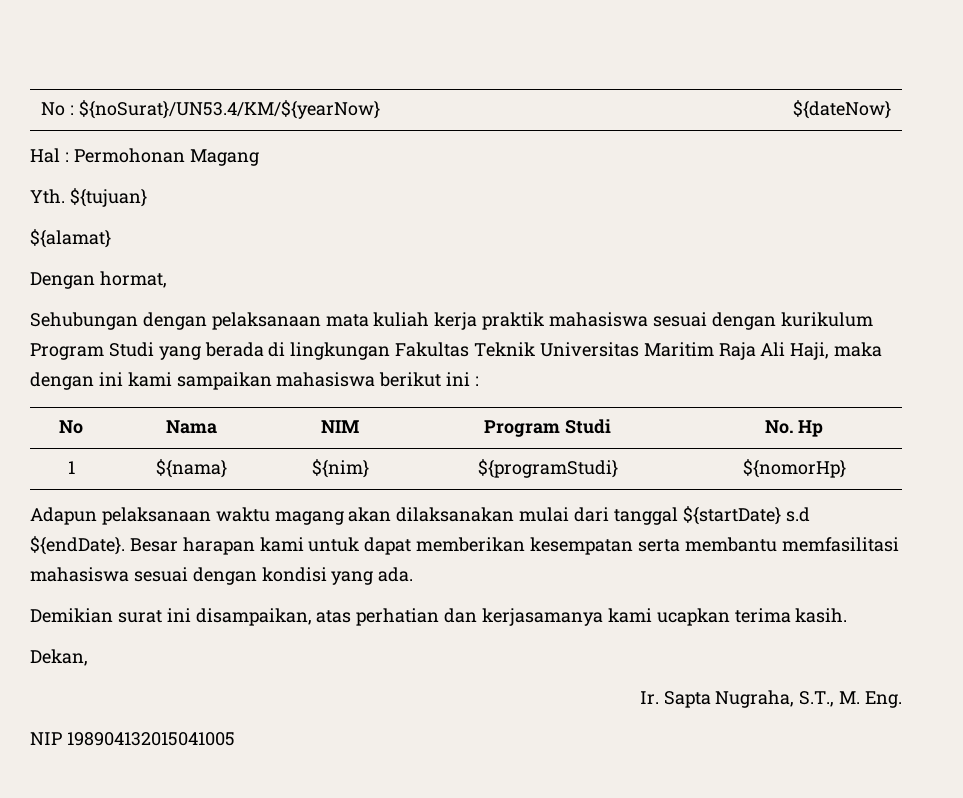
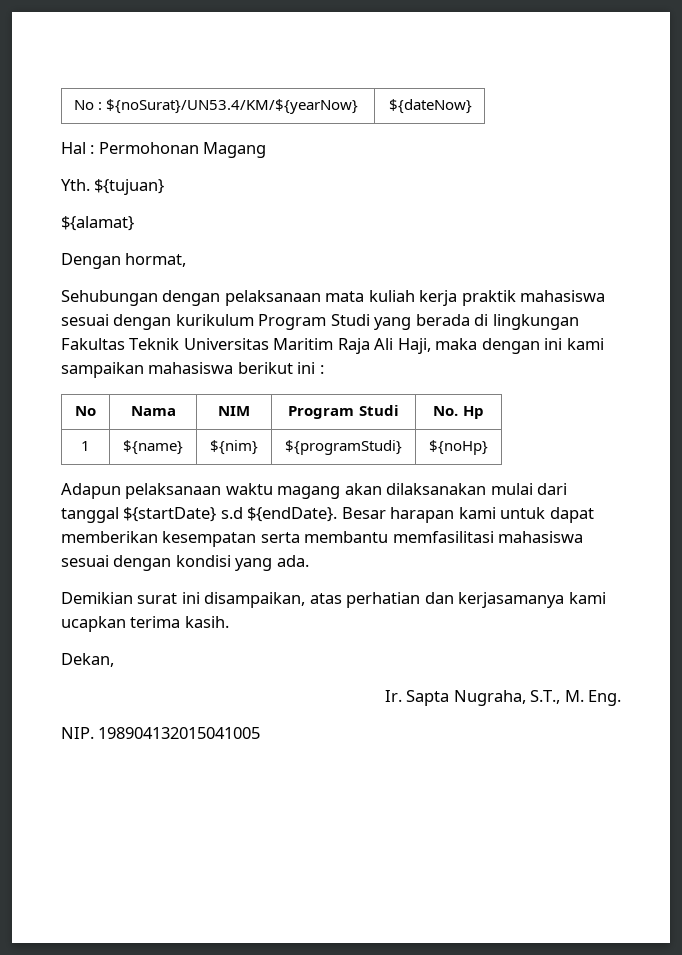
- 1 | ${nama} | ${nim} | ${programStudi} | ${nomorHp}
+ 1 | ${name} | ${nim} | ${programStudi} | ${noHp}
- NIP 198904132015041005
+ NIP. 198904132015041005

